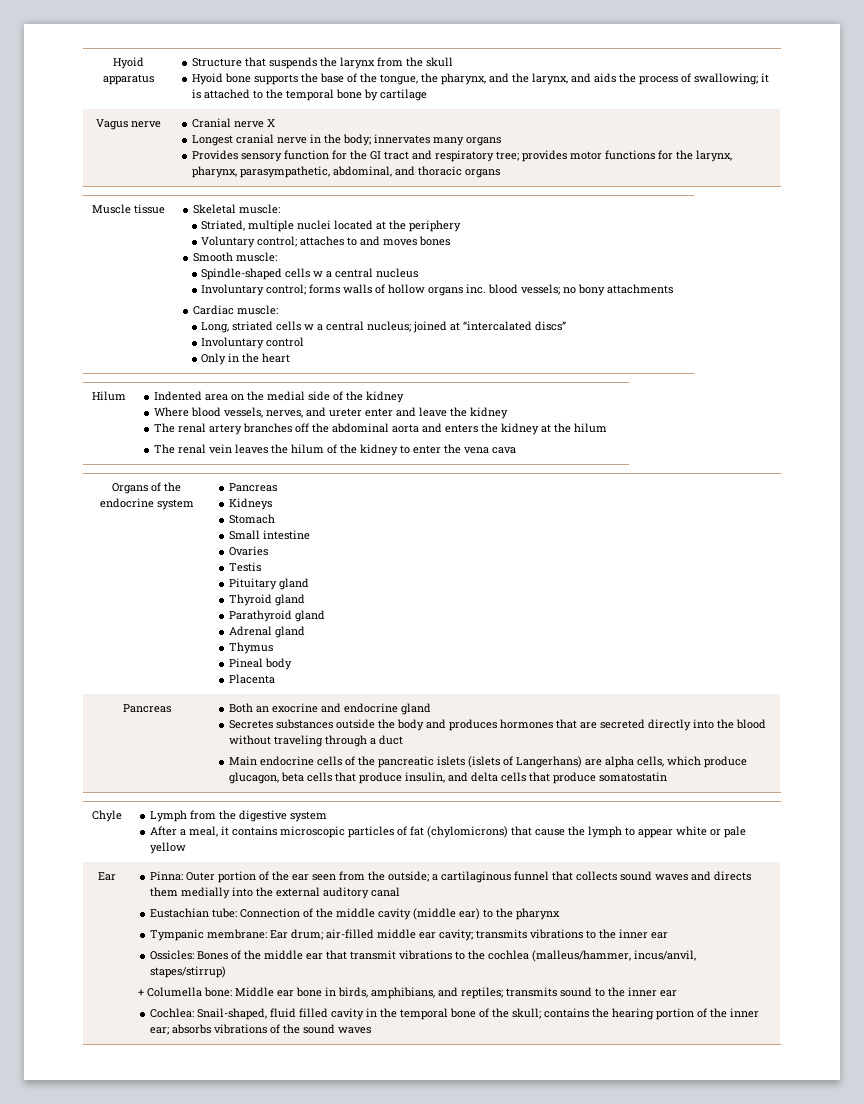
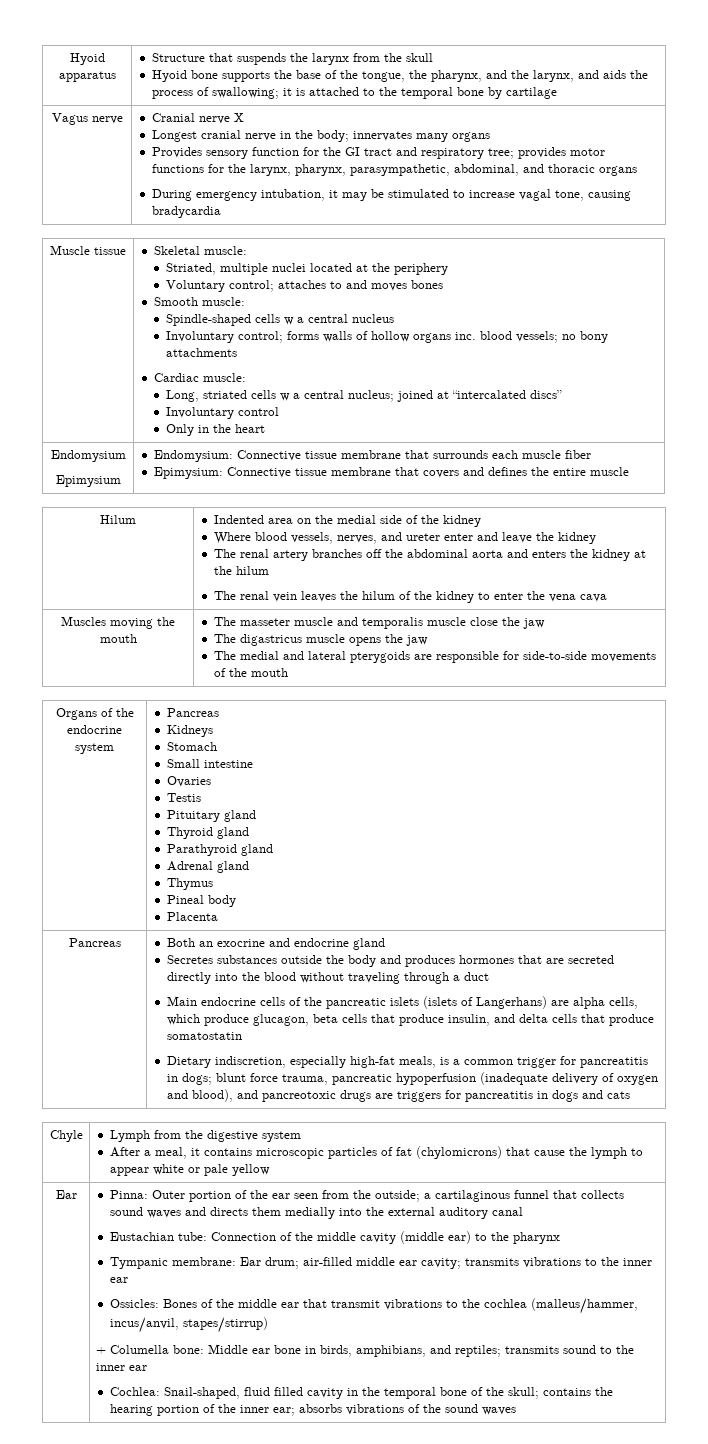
+ During emergency intubation, it may be stimulated to increase vagal tone, causing bradycardia
+ Endomysium
+ Epimysium | Endomysium: Connective tissue membrane that surrounds each muscle fiber
+ Epimysium: Connective tissue membrane that covers and defines the entire muscle
+ Muscles moving the mouth | The masseter muscle and temporalis muscle close the jaw
+ The digastricus muscle opens the jaw
+ The medial and lateral pterygoids are responsible for side-to-side movements of the mouth
+ Dietary indiscretion, especially high-fat meals, is a common trigger for pancreatitis in dogs; blunt force trauma, pancreatic hypoperfusion (inadequate delivery of oxygen and blood), and pancreotoxic drugs are triggers for pancreatitis in dogs and cats

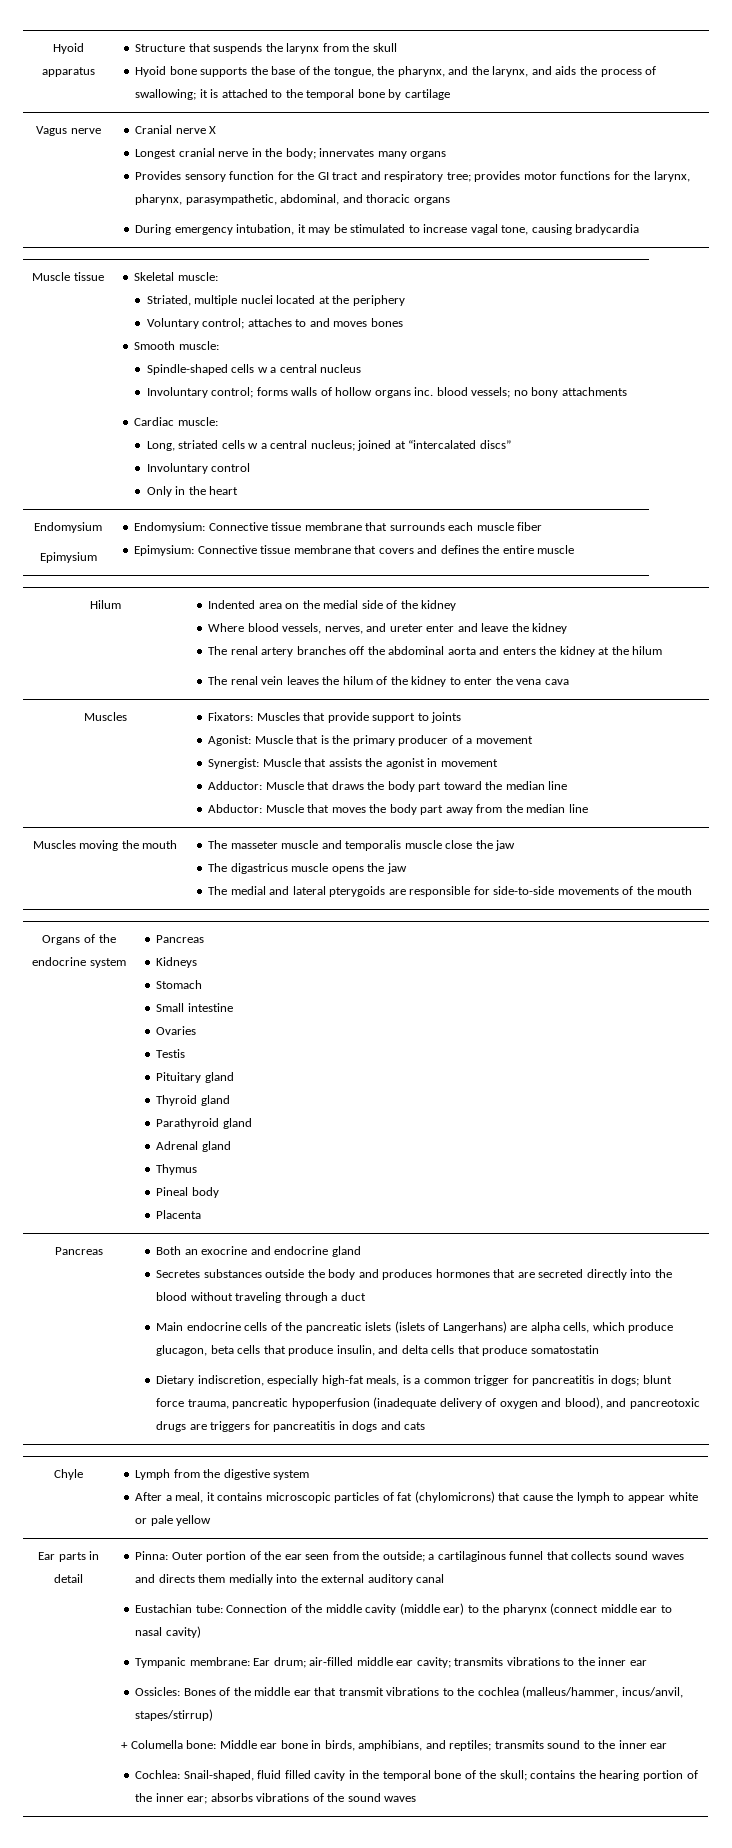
+ Muscles | Fixators: Muscles that provide support to joints
+ Agonist: Muscle that is the primary producer of a movement
+ Synergist: Muscle that assists the agonist in movement
+ Adductor: Muscle that draws the body part toward the median line
+ Abductor: Muscle that moves the body part away from the median line
  Chyle | Lymph from the digestive system
  After a meal, it contains microscopic particles of fat (chylomicrons) that cause the lymph to appear white or pale yellow
- Ear
+ Ear parts in detail
- Eustachian tube: Connection of the middle cavity (middle ear) to the pharynx
+ Eustachian tube: Connection of the middle cavity (middle ear) to the pharynx (connect middle ear to nasal cavity)

